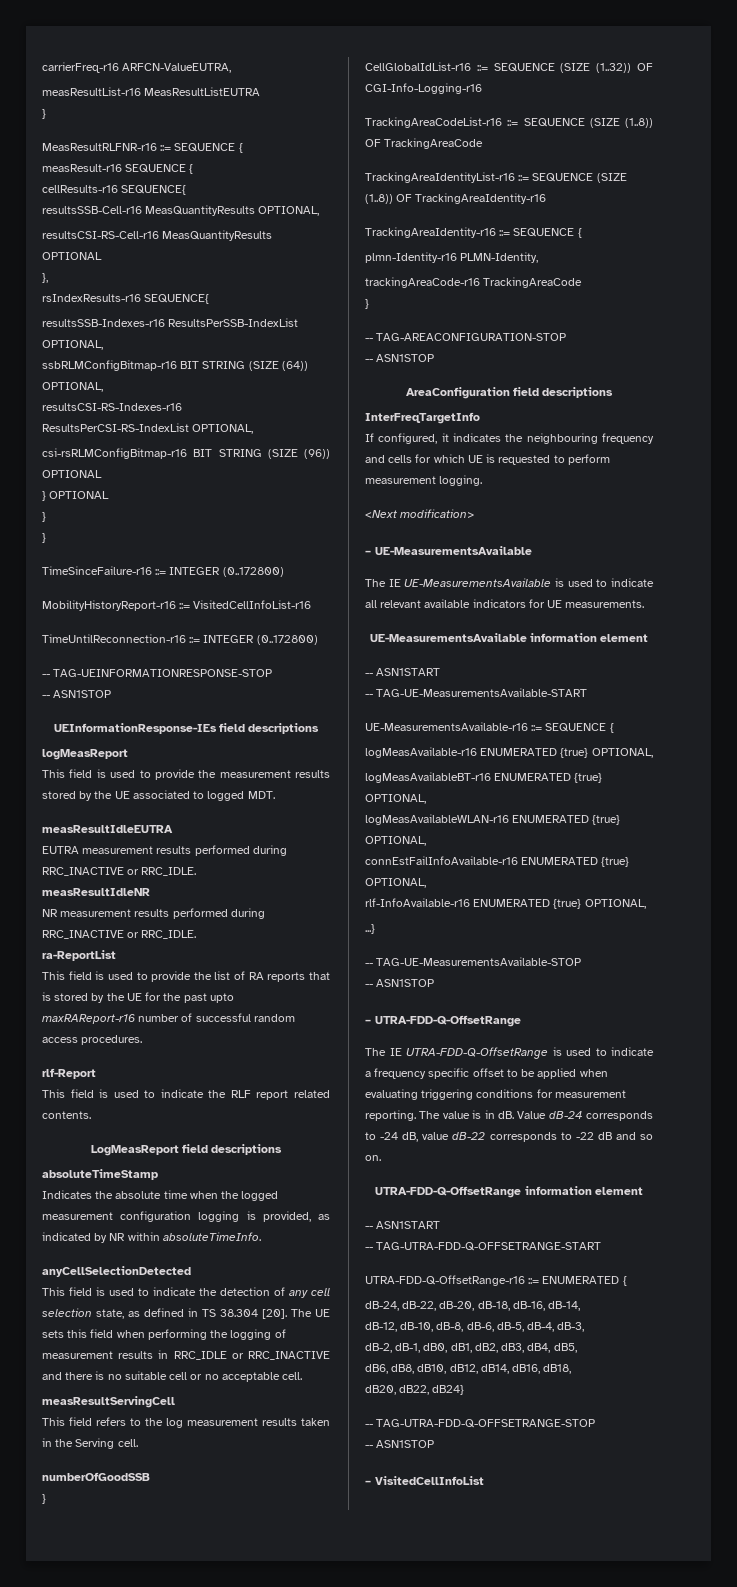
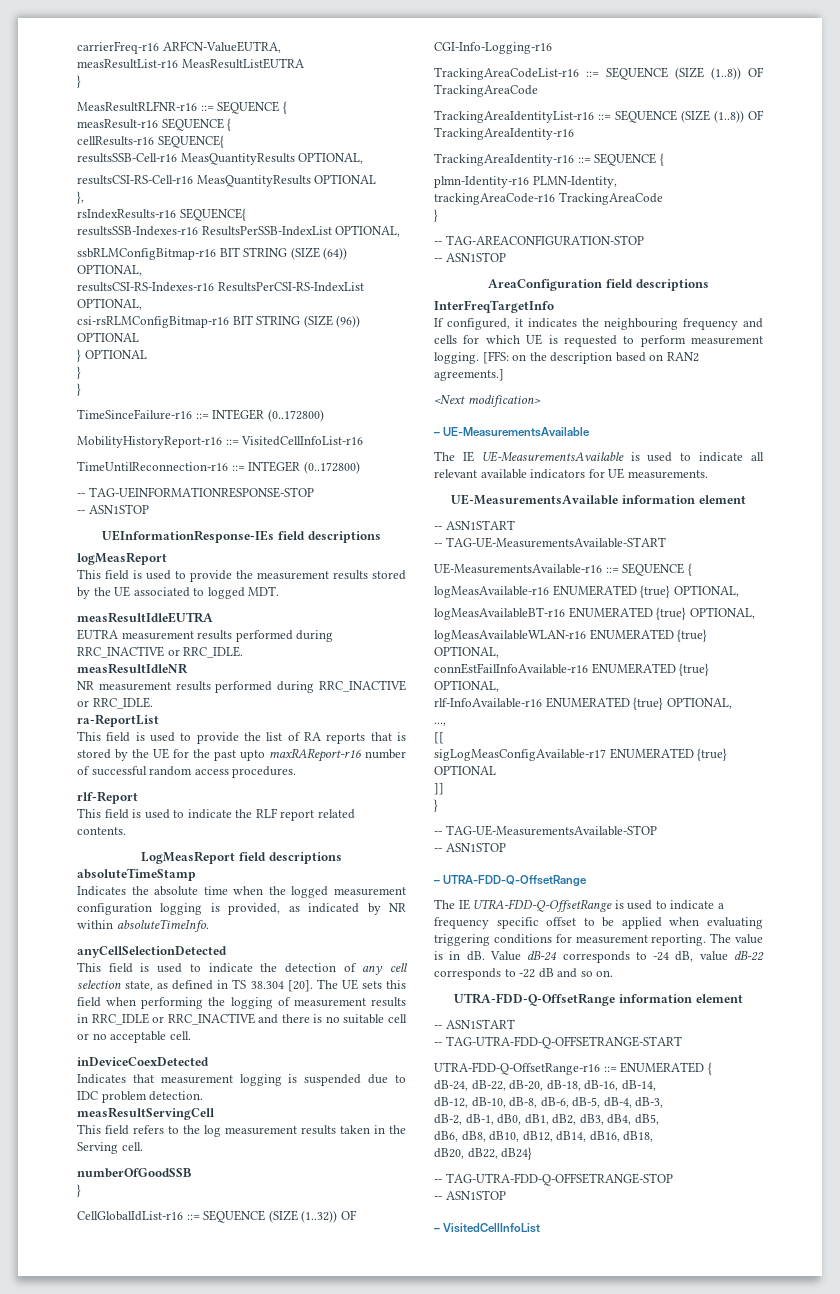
+ inDeviceCoexDetected
+ Indicates that measurement logging is suspended due to IDC problem detection.
+ [FFS: on the description based on RAN2 agreements.]
- ...}
+ ...,
+ [[
+ sigLogMeasConfigAvailable-r17 ENUMERATED {true} OPTIONAL
+ ]]
+ }

